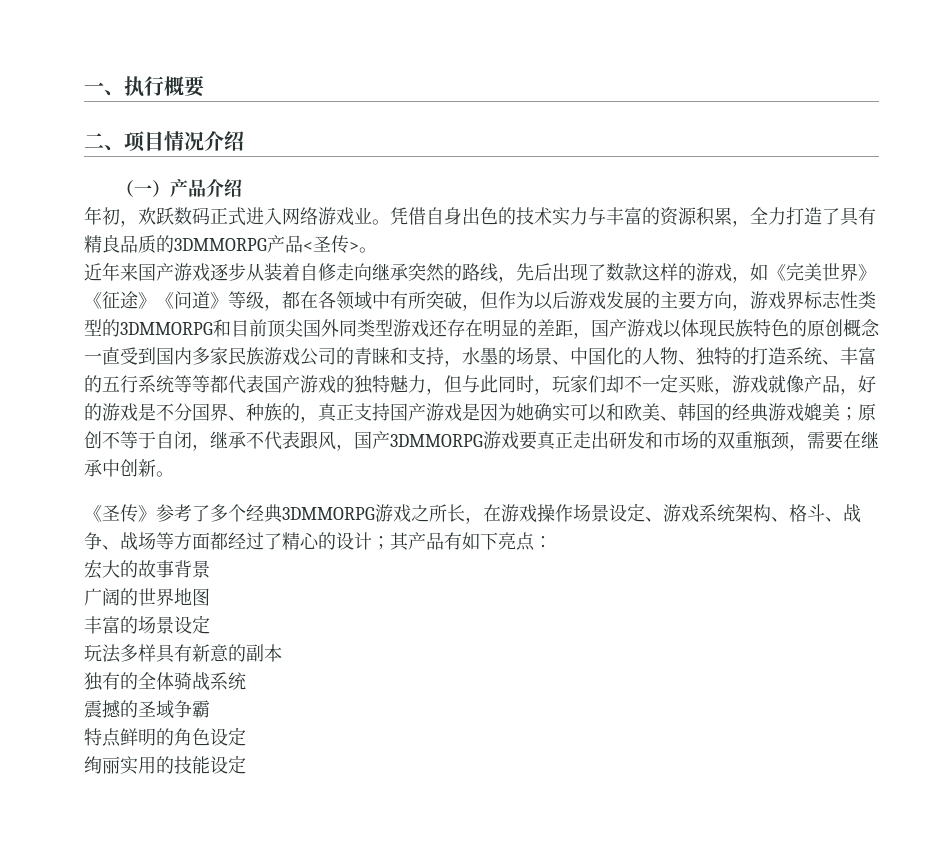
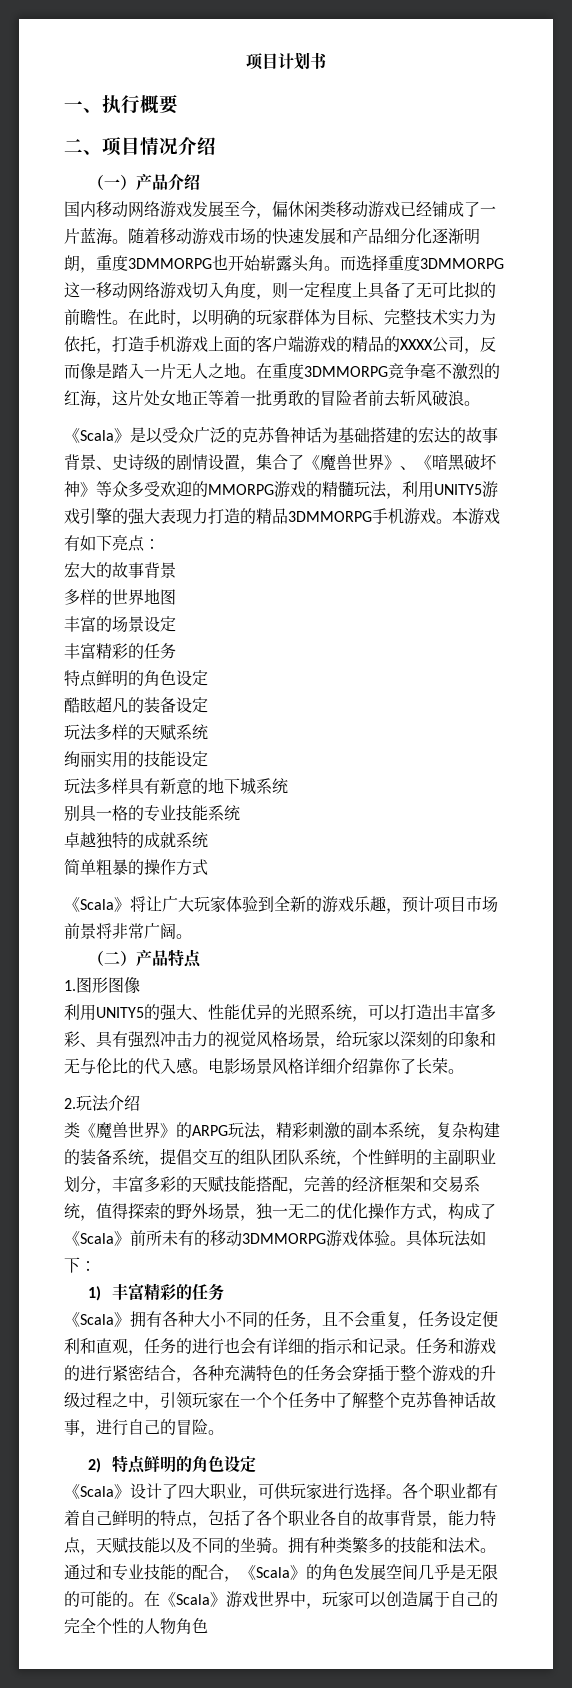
+ 项目计划书
- 年初，欢跃数码正式进入网络游戏业。凭借自身出色的技术实力与丰富的资源积累，全力打造了具有精良品质的3DMMORPG产品<圣传>。
- 近年来国产游戏逐步从装着自修走向继承突然的路线，先后出现了数款这样的游戏，如《完美世界》《征途》《问道》等级，都在各领域中有所突破，但作为以后游戏发展的主要方向，游戏界标志性类型的3DMMORPG和目前顶尖国外同类型游戏还存在明显的差距，国产游戏以体现民族特色的原创概念一直受到国内多家民族游戏公司的青睐和支持，水墨的场景、中国化的人物、独特的打造系统、丰富的五行系统等等都代表国产游戏的独特魅力，但与此同时，玩家们却不一定买账，游戏就像产品，好的游戏是不分国界、种族的，真正支持国产游戏是因为她确实可以和欧美、韩国的经典游戏媲美；原创不等于自闭，继承不代表跟风，国产3DMMORPG游戏要真正走出研发和市场的双重瓶颈，需要在继承中创新。
- 《圣传》参考了多个经典3DMMORPG游戏之所长，在游戏操作场景设定、游戏系统架构、格斗、战争、战场等方面都经过了精心的设计；其产品有如下亮点：
+ 国内移动网络游戏发展至今，偏休闲类移动游戏已经铺成了一片蓝海。随着移动游戏市场的快速发展和产品细分化逐渐明朗，重度3DMMORPG也开始崭露头角。而选择重度3DMMORPG这一移动网络游戏切入角度，则一定程度上具备了无可比拟的前瞻性。在此时，以明确的玩家群体为目标、完整技术实力为依托，打造手机游戏上面的客户端游戏的精品的XXXX公司，反而像是踏入一片无人之地。在重度3DMMORPG竞争毫不激烈的红海，这片处女地正等着一批勇敢的冒险者前去斩风破浪。
+ 《Scala》是以受众广泛的克苏鲁神话为基础搭建的宏达的故事背景、史诗级的剧情设置，集合了《魔兽世界》、《暗黑破坏神》等众多受欢迎的MMORPG游戏的精髓玩法，利用UNITY5游戏引擎的强大表现力打造的精品3DMMORPG手机游戏。本游戏有如下亮点：
- 广阔的世界地图
+ 多样的世界地图
  丰富的场景设定
- 玩法多样具有新意的副本
- 独有的全体骑战系统
- 震撼的圣域争霸
+ 丰富精彩的任务
  特点鲜明的角色设定
+ 酷眩超凡的装备设定
+ 玩法多样的天赋系统
+ 玩法多样具有新意的地下城系统
+ 别具一格的专业技能系统
+ 卓越独特的成就系统
+ 简单粗暴的操作方式
+ 《Scala》将让广大玩家体验到全新的游戏乐趣，预计项目市场前景将非常广阔。
+ （二）产品特点
+ 1.图形图像
+ 利用UNITY5的强大、性能优异的光照系统，可以打造出丰富多彩、具有强烈冲击力的视觉风格场景，给玩家以深刻的印象和无与伦比的代入感。电影场景风格详细介绍靠你了长荣。
+ 2.玩法介绍
+ 类《魔兽世界》的ARPG玩法，精彩刺激的副本系统，复杂构建的装备系统，提倡交互的组队团队系统，个性鲜明的主副职业划分，丰富多彩的天赋技能搭配，完善的经济框架和交易系统，值得探索的野外场景，独一无二的优化操作方式，构成了《Scala》前所未有的移动3DMMORPG游戏体验。具体玩法如下：
+ 1)丰富精彩的任务
+ 《Scala》拥有各种大小不同的任务，且不会重复，任务设定便利和直观，任务的进行也会有详细的指示和记录。任务和游戏的进行紧密结合，各种充满特色的任务会穿插于整个游戏的升级过程之中，引领玩家在一个个任务中了解整个克苏鲁神话故事，进行自己的冒险。
+ 2)特点鲜明的角色设定
+ 《Scala》设计了四大职业，可供玩家进行选择。各个职业都有着自己鲜明的特点，包括了各个职业各自的故事背景，能力特点，天赋技能以及不同的坐骑。拥有种类繁多的技能和法术。通过和专业技能的配合，《Scala》的角色发展空间几乎是无限的可能的。在《Scala》游戏世界中，玩家可以创造属于自己的完全个性的人物角色

